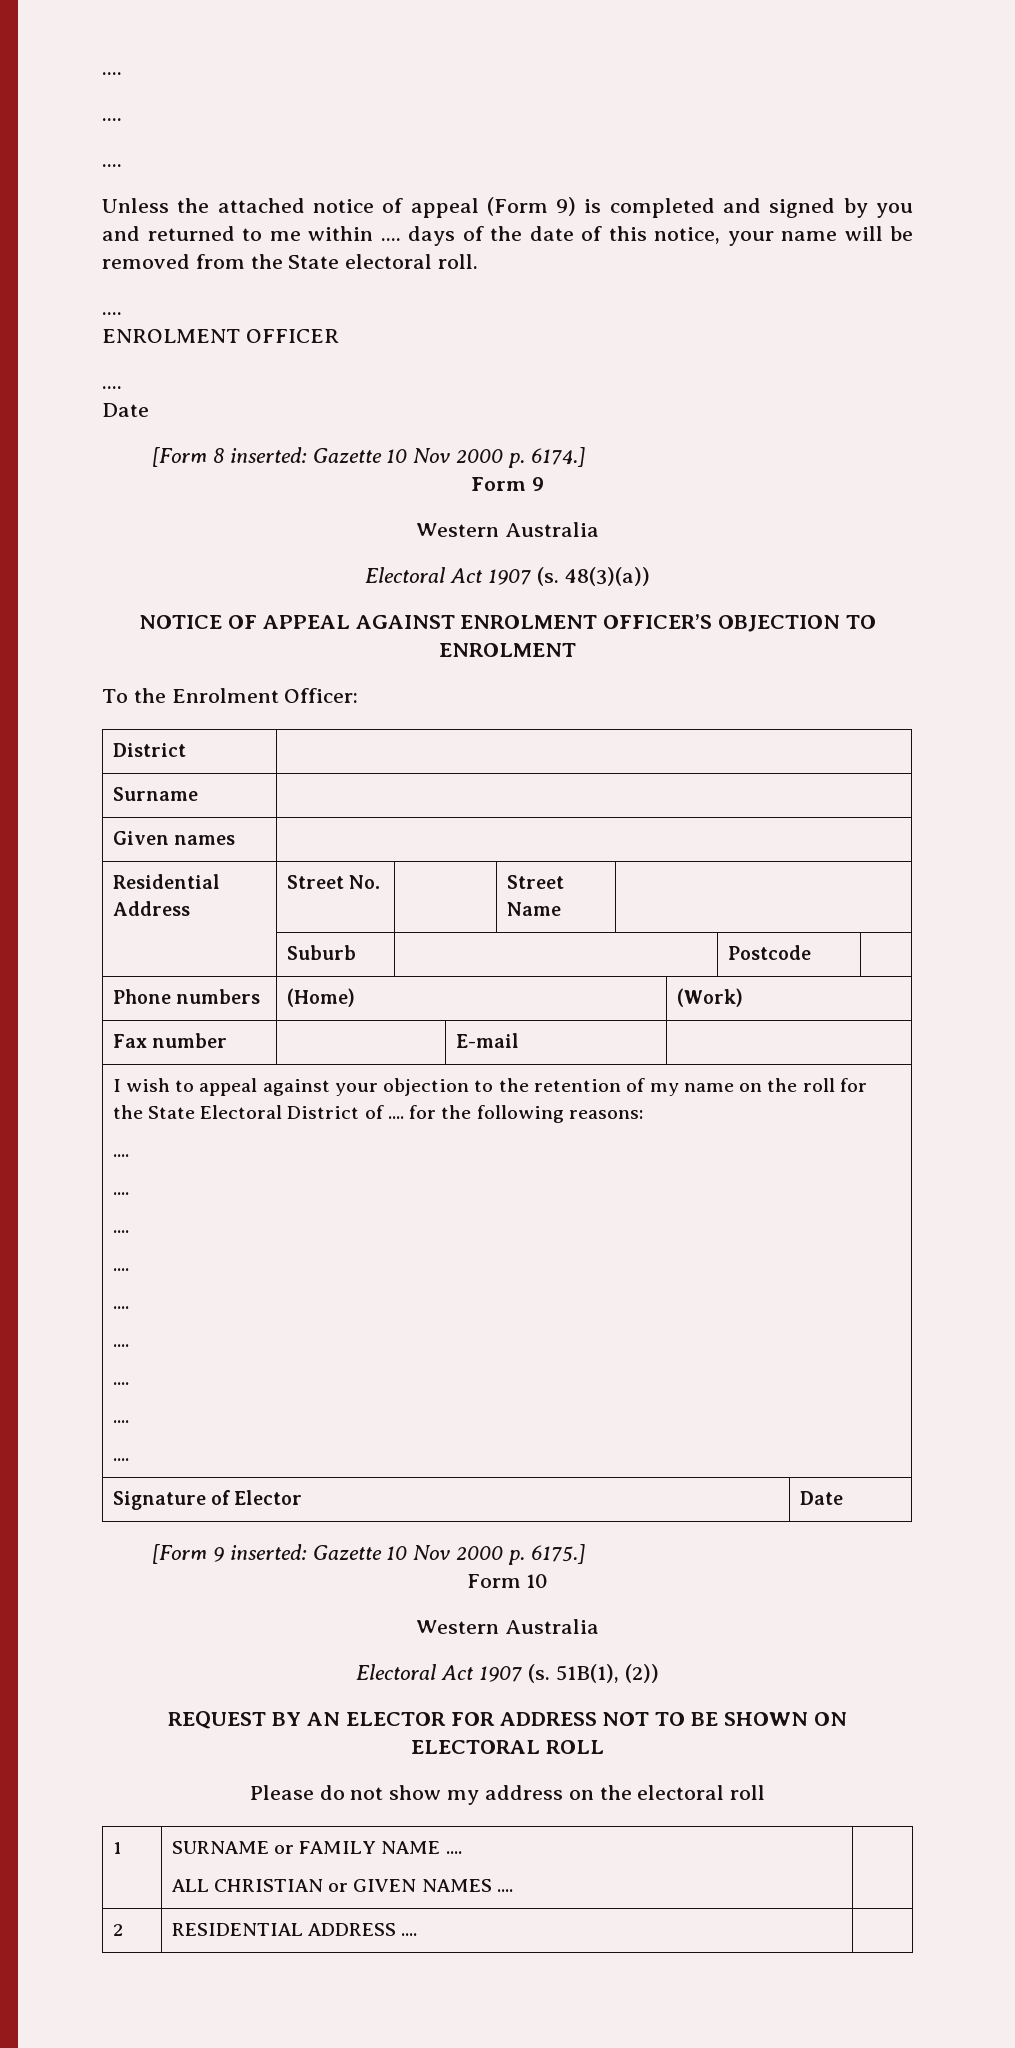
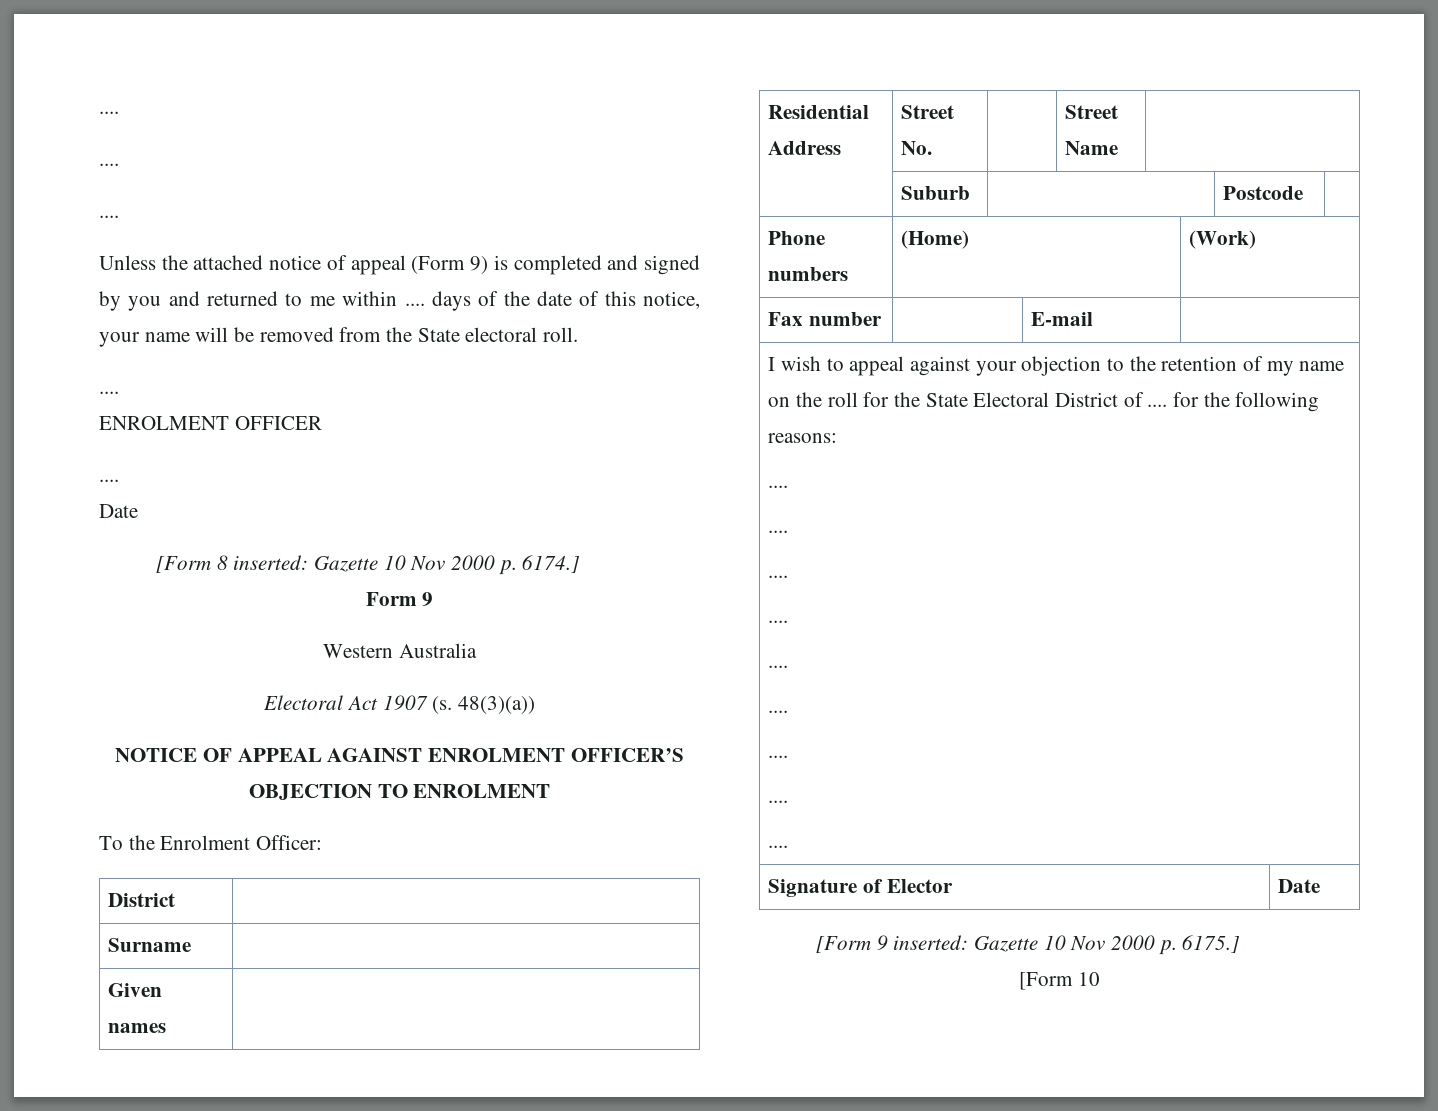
- Form 10
- Western Australia
- Electoral Act 1907 (s. 51B(1), (2))
- REQUEST BY AN ELECTOR FOR ADDRESS NOT TO BE SHOWN ON ELECTORAL ROLL
- Please do not show my address on the electoral roll
- 1 | SURNAME or FAMILY NAME ....
- ALL CHRISTIAN or GIVEN NAMES .... |
- 2 | RESIDENTIAL ADDRESS .... |
+ [Form 10

